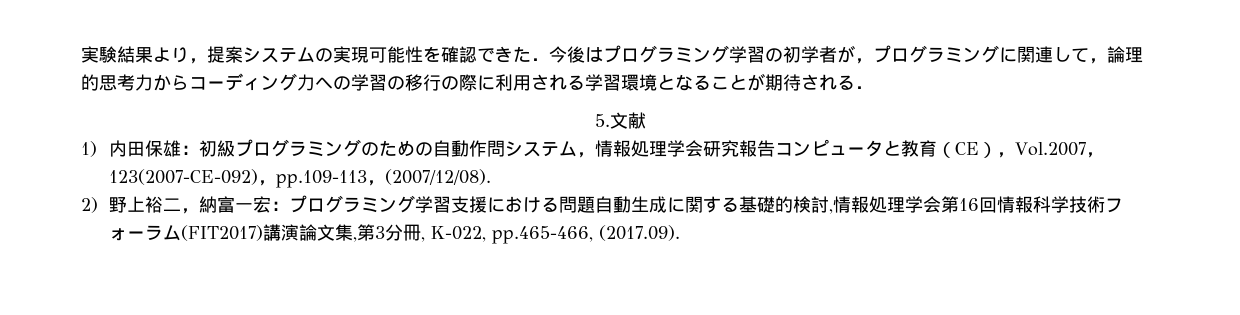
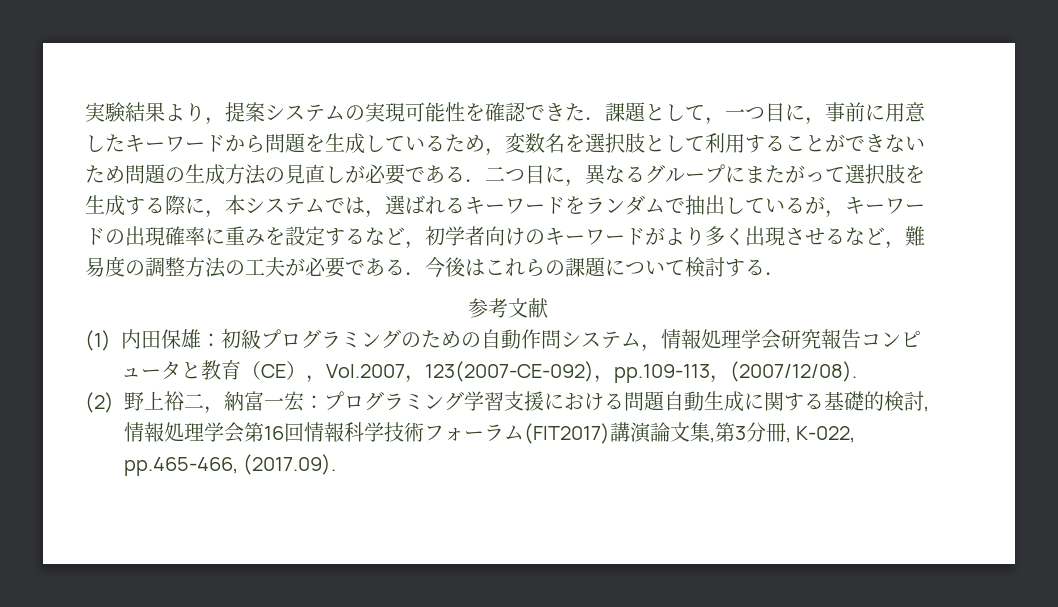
- 実験結果より，提案システムの実現可能性を確認できた．今後はプログラミング学習の初学者が，プログラミングに関連して，論理的思考力からコーディング力への学習の移行の際に利用される学習環境となることが期待される．
+ 実験結果より，提案システムの実現可能性を確認できた．課題として，一つ目に，事前に用意したキーワードから問題を生成しているため，変数名を選択肢として利用することができないため問題の生成方法の見直しが必要である．二つ目に，異なるグループにまたがって選択肢を生成する際に，本システムでは，選ばれるキーワードをランダムで抽出しているが，キーワードの出現確率に重みを設定するなど，初学者向けのキーワードがより多く出現させるなど，難易度の調整方法の工夫が必要である．今後はこれらの課題について検討する．
- 5.文献
+ 参考文献
- 1)内田保雄：初級プログラミングのための自動作問システム，情報処理学会研究報告コンピュータと教育（CE），Vol.2007，123(2007-CE-092)，pp.109-113，(2007/12/08).
+ (1)内田保雄：初級プログラミングのための自動作問システム，情報処理学会研究報告コンピュータと教育（CE），Vol.2007，123(2007-CE-092)，pp.109-113，(2007/12/08).
- 2)野上裕二，納富一宏：プログラミング学習支援における問題自動生成に関する基礎的検討,情報処理学会第16回情報科学技術フォーラム(FIT2017)講演論文集,第3分冊, K-022, pp.465-466, (2017.09).
+ (2)野上裕二，納富一宏：プログラミング学習支援における問題自動生成に関する基礎的検討,情報処理学会第16回情報科学技術フォーラム(FIT2017)講演論文集,第3分冊, K-022, pp.465-466, (2017.09).

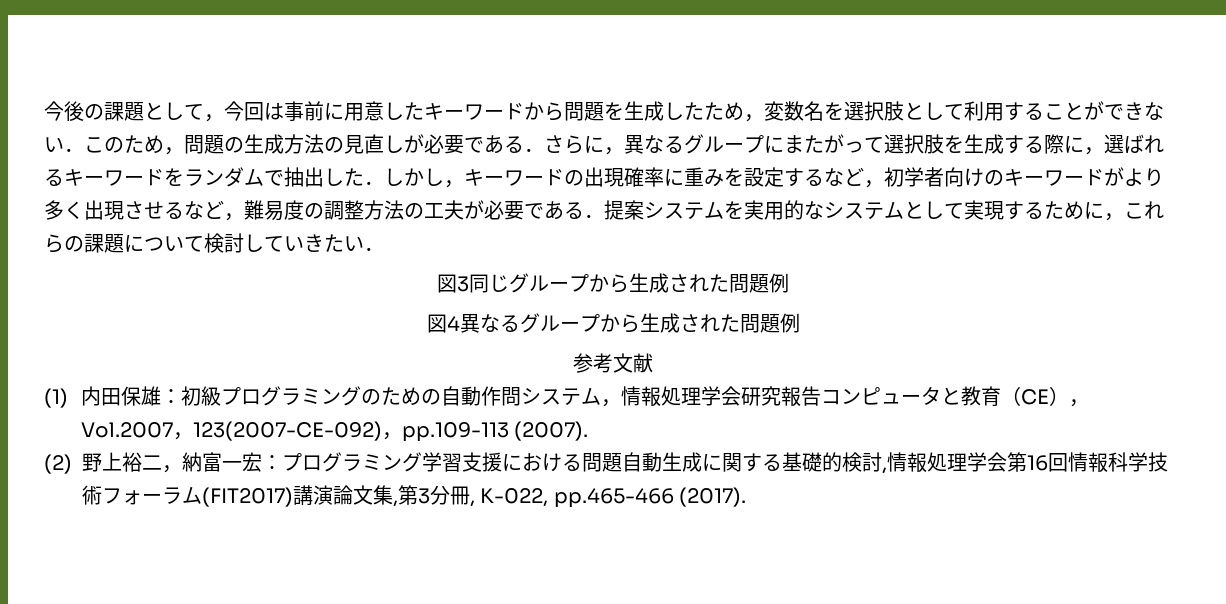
- 実験結果より，提案システムの実現可能性を確認できた．課題として，一つ目に，事前に用意したキーワードから問題を生成しているため，変数名を選択肢として利用することができないため問題の生成方法の見直しが必要である．二つ目に，異なるグループにまたがって選択肢を生成する際に，本システムでは，選ばれるキーワードをランダムで抽出しているが，キーワードの出現確率に重みを設定するなど，初学者向けのキーワードがより多く出現させるなど，難易度の調整方法の工夫が必要である．今後はこれらの課題について検討する．
+ 今後の課題として，今回は事前に用意したキーワードから問題を生成したため，変数名を選択肢として利用することができない．このため，問題の生成方法の見直しが必要である．さらに，異なるグループにまたがって選択肢を生成する際に，選ばれるキーワードをランダムで抽出した．しかし，キーワードの出現確率に重みを設定するなど，初学者向けのキーワードがより多く出現させるなど，難易度の調整方法の工夫が必要である．提案システムを実用的なシステムとして実現するために，これらの課題について検討していきたい．
+ 図3同じグループから生成された問題例
+ 図4異なるグループから生成された問題例
- (1)内田保雄：初級プログラミングのための自動作問システム，情報処理学会研究報告コンピュータと教育（CE），Vol.2007，123(2007-CE-092)，pp.109-113，(2007/12/08).
+ (1)内田保雄：初級プログラミングのための自動作問システム，情報処理学会研究報告コンピュータと教育（CE），Vol.2007，123(2007-CE-092)，pp.109-113 (2007).
- (2)野上裕二，納富一宏：プログラミング学習支援における問題自動生成に関する基礎的検討,情報処理学会第16回情報科学技術フォーラム(FIT2017)講演論文集,第3分冊, K-022, pp.465-466, (2017.09).
+ (2)野上裕二，納富一宏：プログラミング学習支援における問題自動生成に関する基礎的検討,情報処理学会第16回情報科学技術フォーラム(FIT2017)講演論文集,第3分冊, K-022, pp.465-466 (2017).

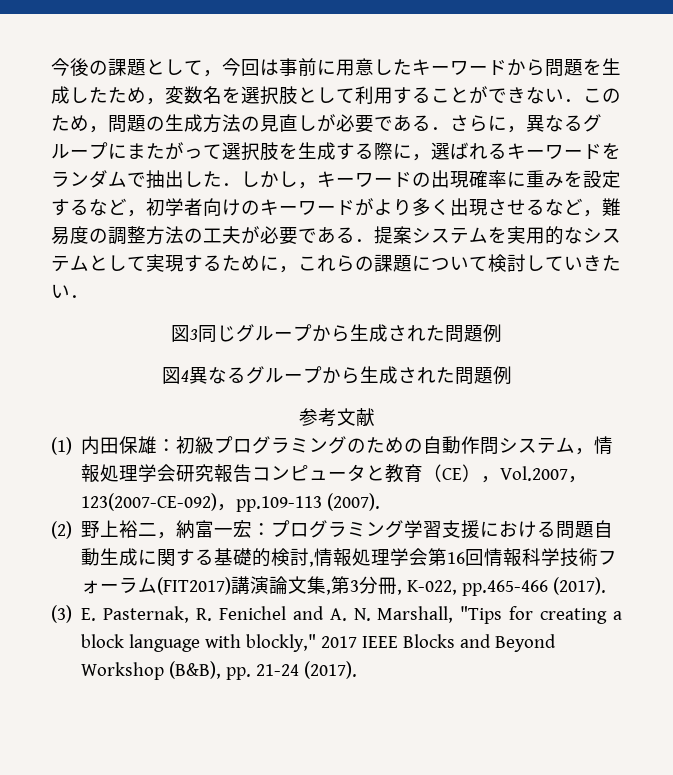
+ (3) E. Pasternak, R. Fenichel and A. N. Marshall, "Tips for creating a block language with blockly," 2017 IEEE Blocks and Beyond Workshop (B&B), pp. 21-24 (2017).

